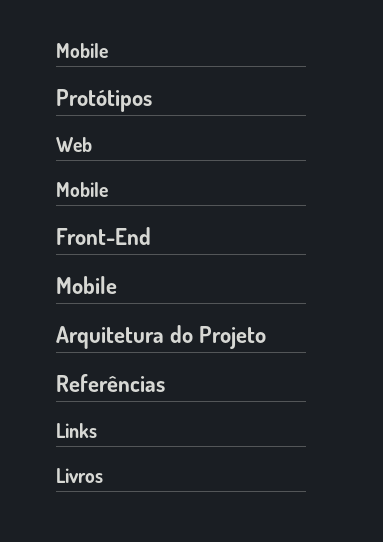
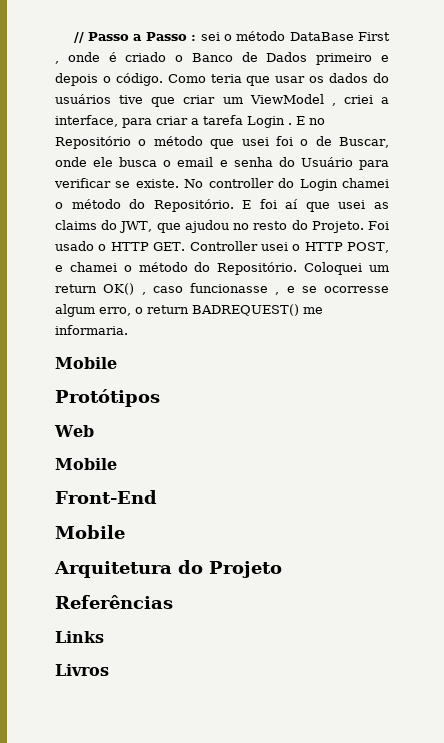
+ // Passo a Passo : sei o método DataBase First , onde é criado o Banco de Dados primeiro e depois o código. Como teria que usar os dados do usuários tive que criar um ViewModel , criei a interface, para criar a tarefa Login . E no Repositório o método que usei foi o de Buscar, onde ele busca o email e senha do Usuário para verificar se existe. No controller do Login chamei o método do Repositório. E foi aí que usei as claims do JWT, que ajudou no resto do Projeto. Foi usado o HTTP GET. Controller usei o HTTP POST, e chamei o método do Repositório. Coloquei um return OK() , caso funcionasse , e se ocorresse algum erro, o return BADREQUEST() me informaria.

